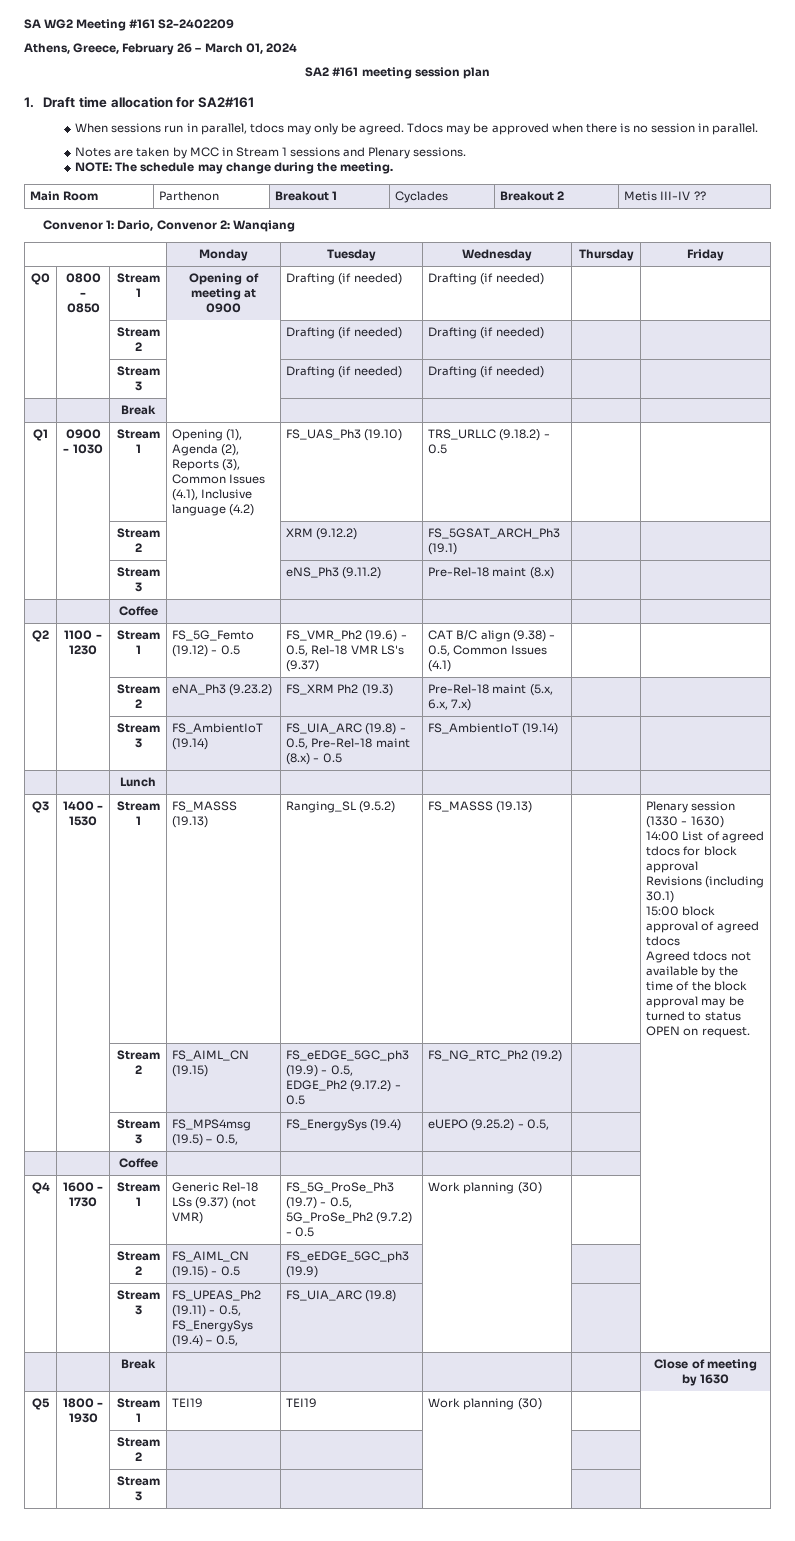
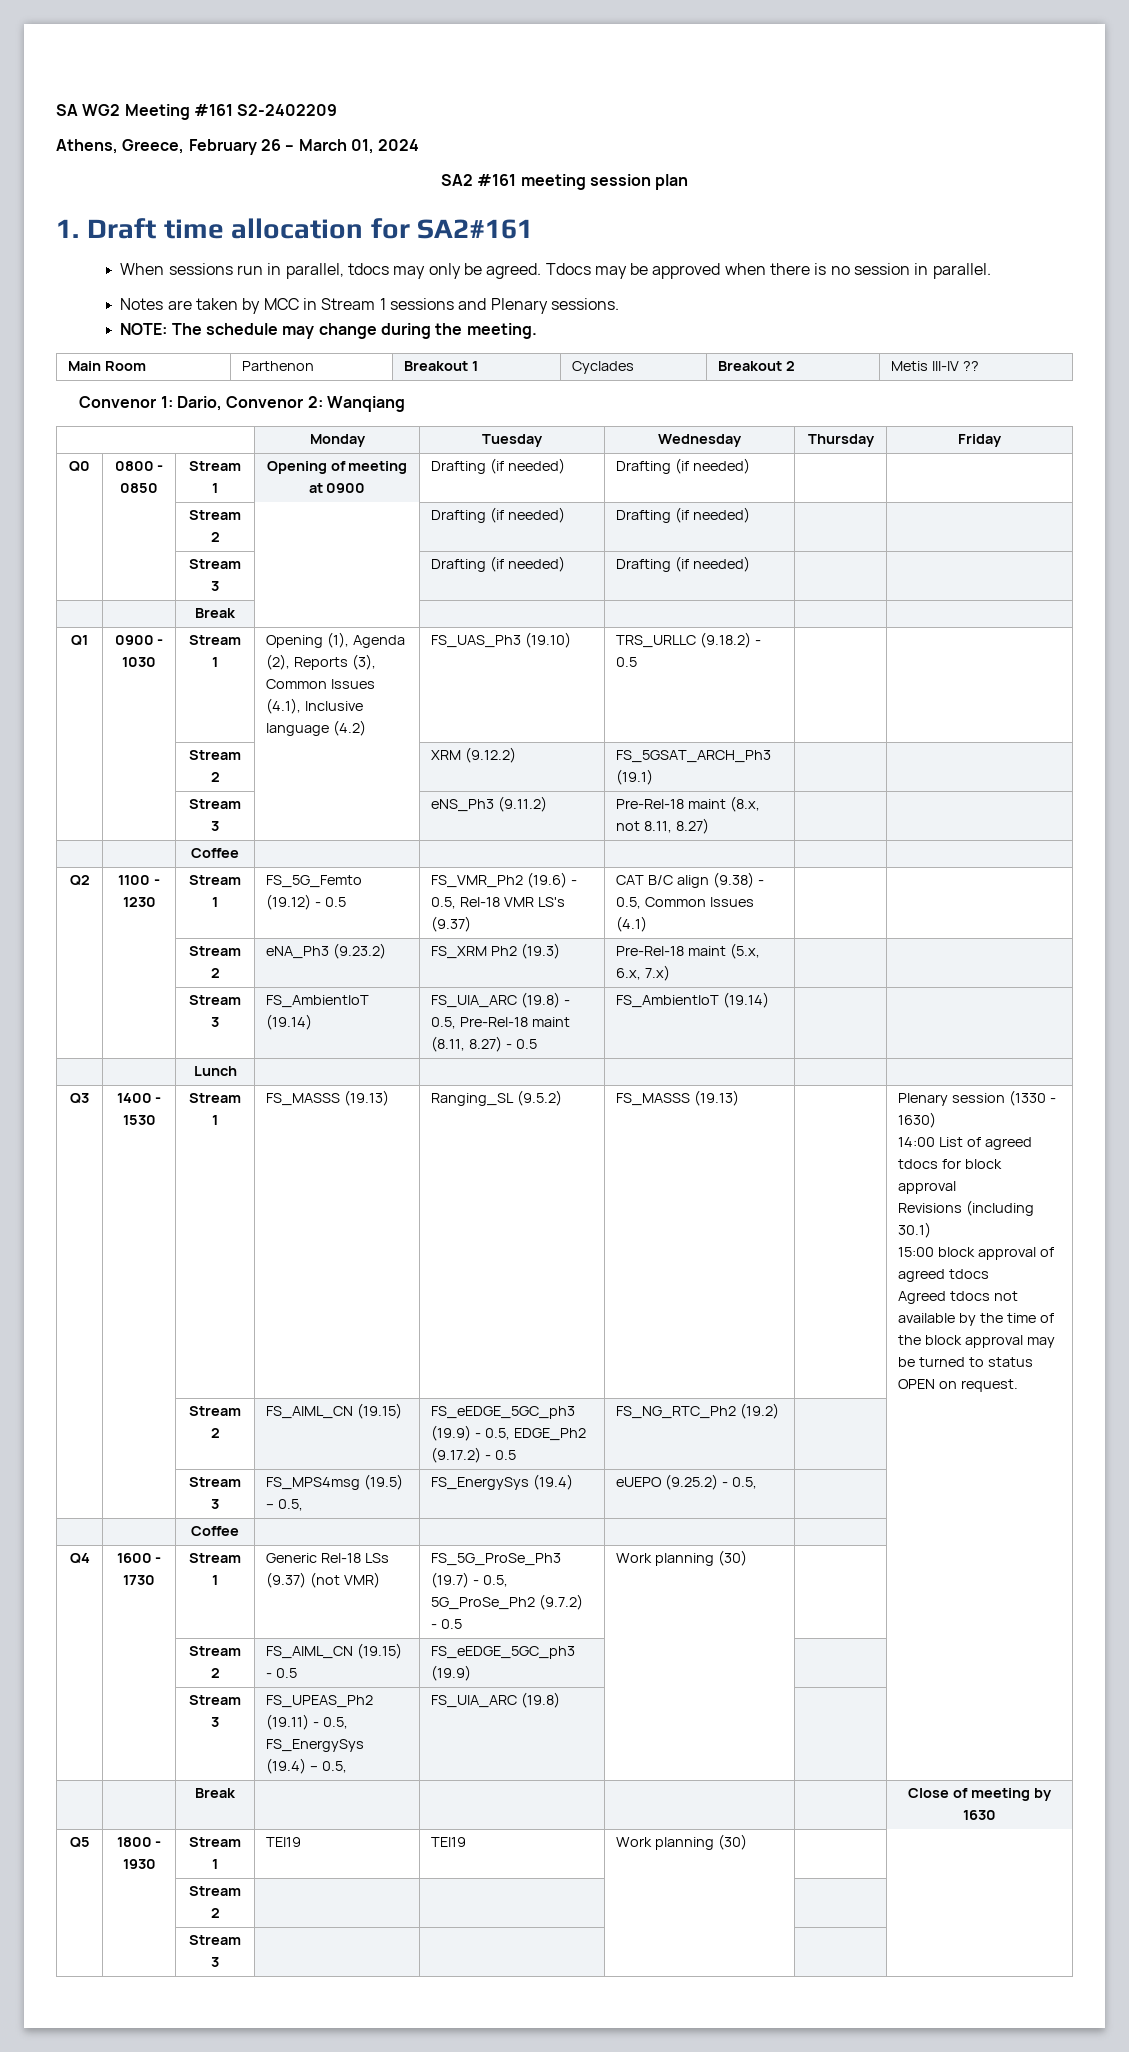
- | | Stream 3 | | eNS_Ph3 (9.11.2) | Pre-Rel-18 maint (8.x) | |
+ | | Stream 3 | | eNS_Ph3 (9.11.2) | Pre-Rel-18 maint (8.x, not 8.11, 8.27) | |
- | | Stream 3 | FS_AmbientIoT (19.14) | FS_UIA_ARC (19.8) - 0.5, Pre-Rel-18 maint (8.x) - 0.5 | FS_AmbientIoT (19.14) | |
+ | | Stream 3 | FS_AmbientIoT (19.14) | FS_UIA_ARC (19.8) - 0.5, Pre-Rel-18 maint (8.11, 8.27) - 0.5 | FS_AmbientIoT (19.14) | |

